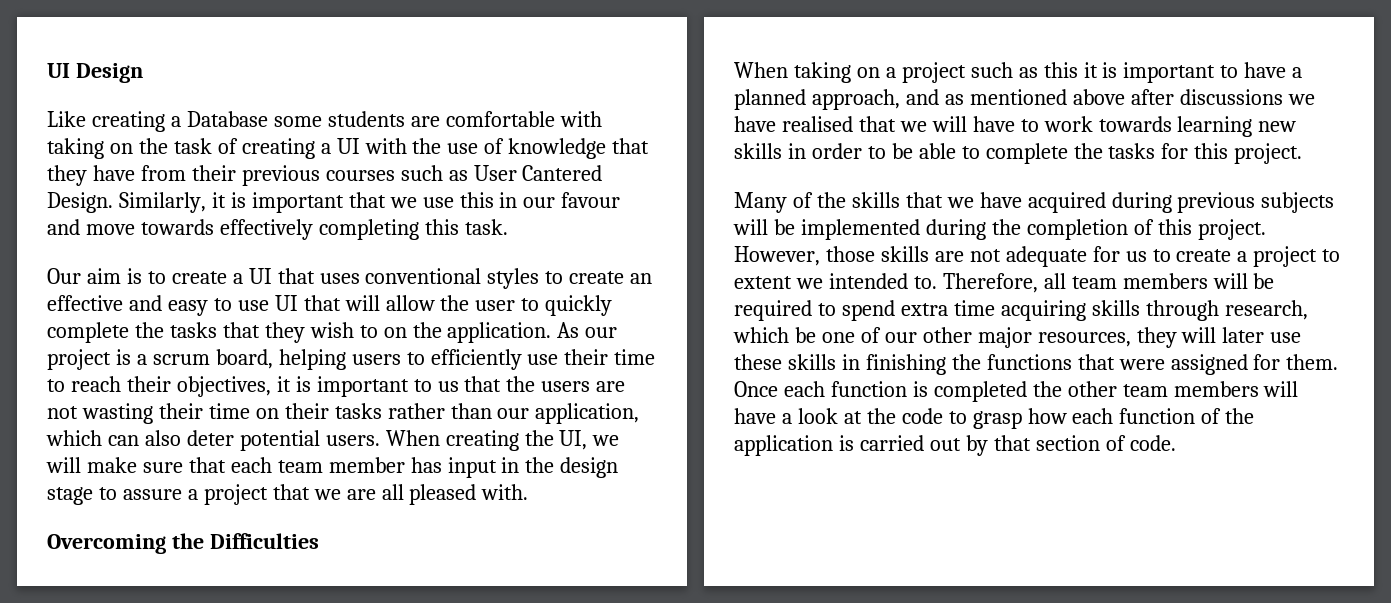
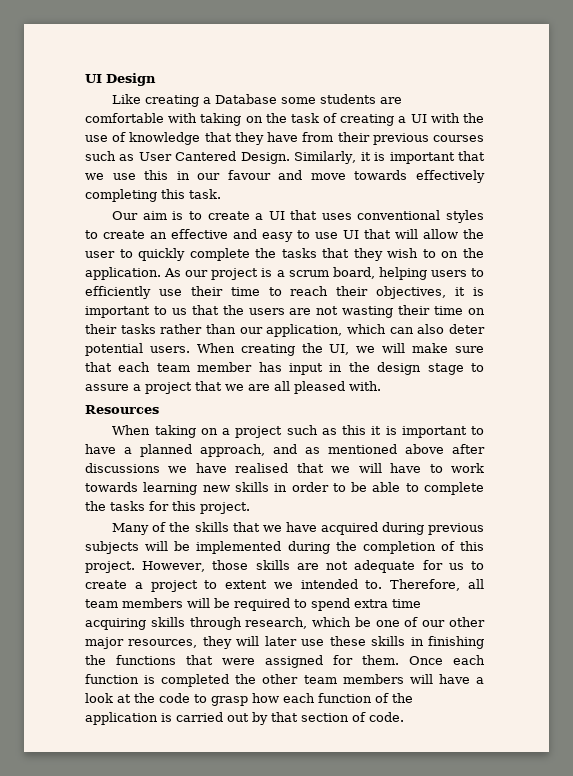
- Overcoming the Difficulties
+ Resources

